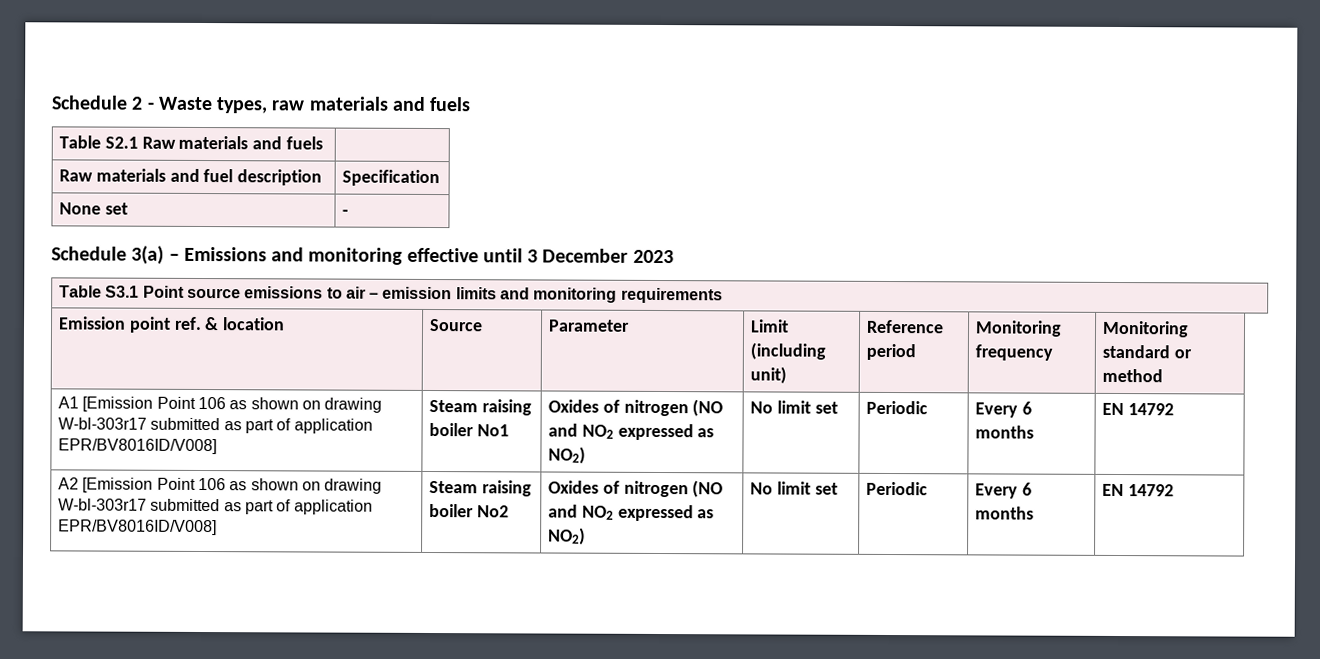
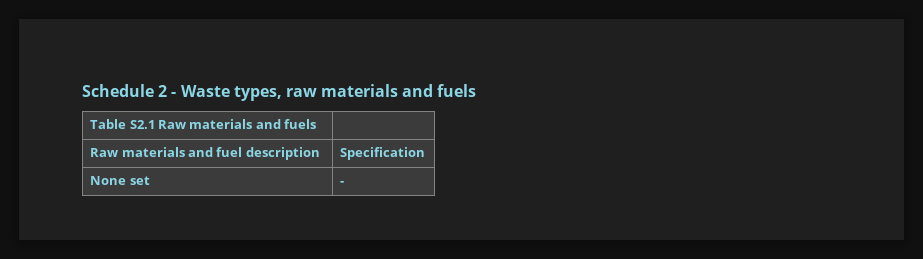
- Schedule 3(a) – Emissions and monitoring effective until 3 December 2023
- Table S3.1 Point source emissions to air – emission limits and monitoring requirements
- Emission point ref. & location | Source | Parameter | Limit (including unit) | Reference period | Monitoring frequency | Monitoring standard or method
- A1 [Emission Point 106 as shown on drawing W-bl-303r17 submitted as part of application EPR/BV8016ID/V008] | Steam raising boiler No1 | Oxides of nitrogen (NO and NO2 expressed as NO2) | No limit set | Periodic | Every 6 months | EN 14792
- A2 [Emission Point 106 as shown on drawing W-bl-303r17 submitted as part of application EPR/BV8016ID/V008] | Steam raising boiler No2 | Oxides of nitrogen (NO and NO2 expressed as NO2) | No limit set | Periodic | Every 6 months | EN 14792

